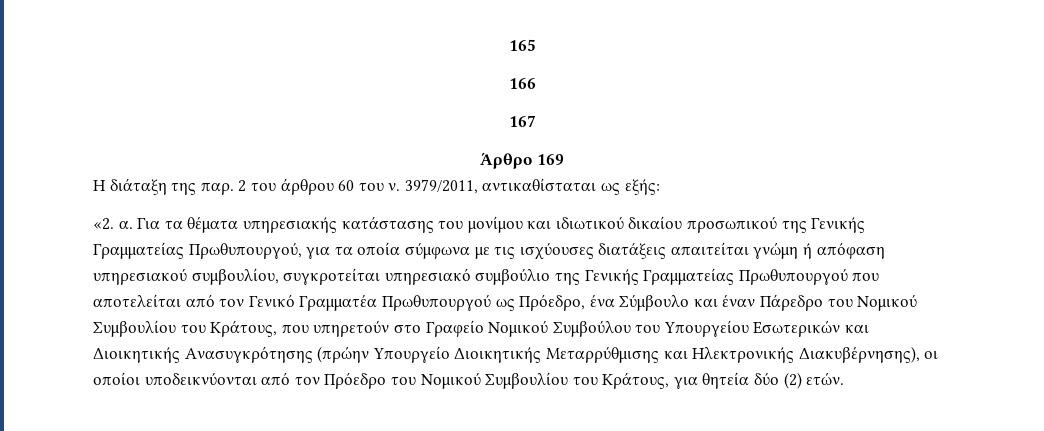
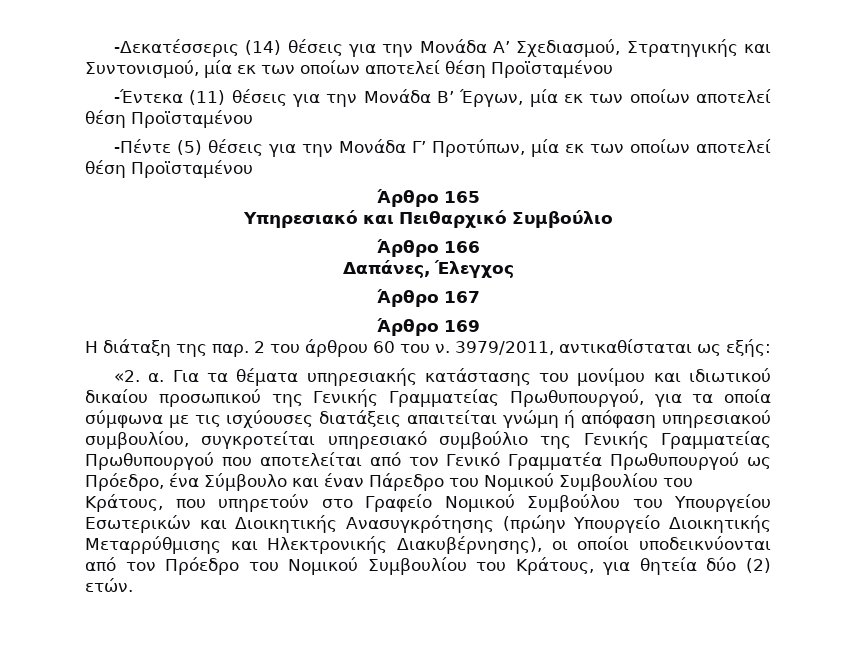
- 165
- 166
- 167
+ -Δεκατέσσερις (14) θέσεις για την Μονάδα Α’ Σχεδιασμού, Στρατηγικής και Συντονισμού, μία εκ των οποίων αποτελεί θέση Προϊσταμένου
+ -Έντεκα (11) θέσεις για την Μονάδα Β’ Έργων, μία εκ των οποίων αποτελεί θέση Προϊσταμένου
+ -Πέντε (5) θέσεις για την Μονάδα Γ’ Προτύπων, μία εκ των οποίων αποτελεί θέση Προϊσταμένου
+ Άρθρο 165
+ Υπηρεσιακό και Πειθαρχικό Συμβούλιο
+ Άρθρο 166
+ Δαπάνες, Έλεγχος
+ Άρθρο 167

